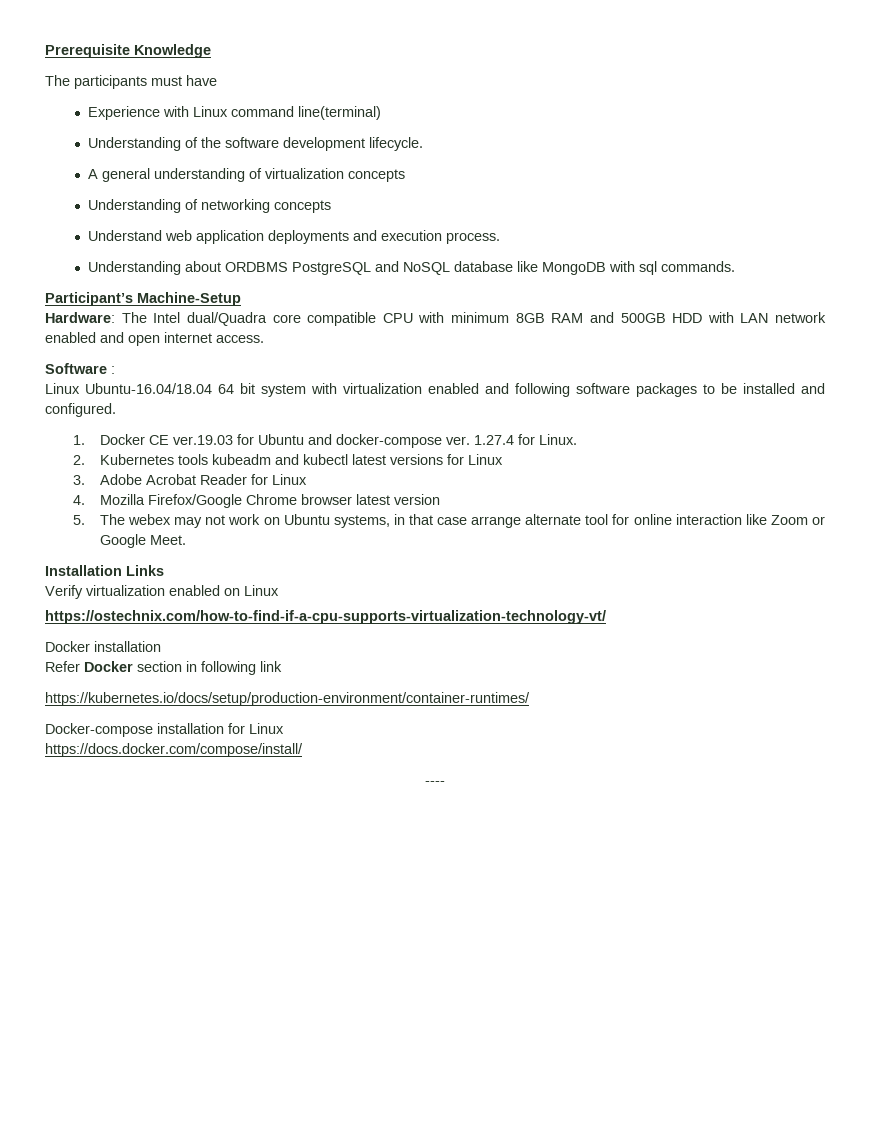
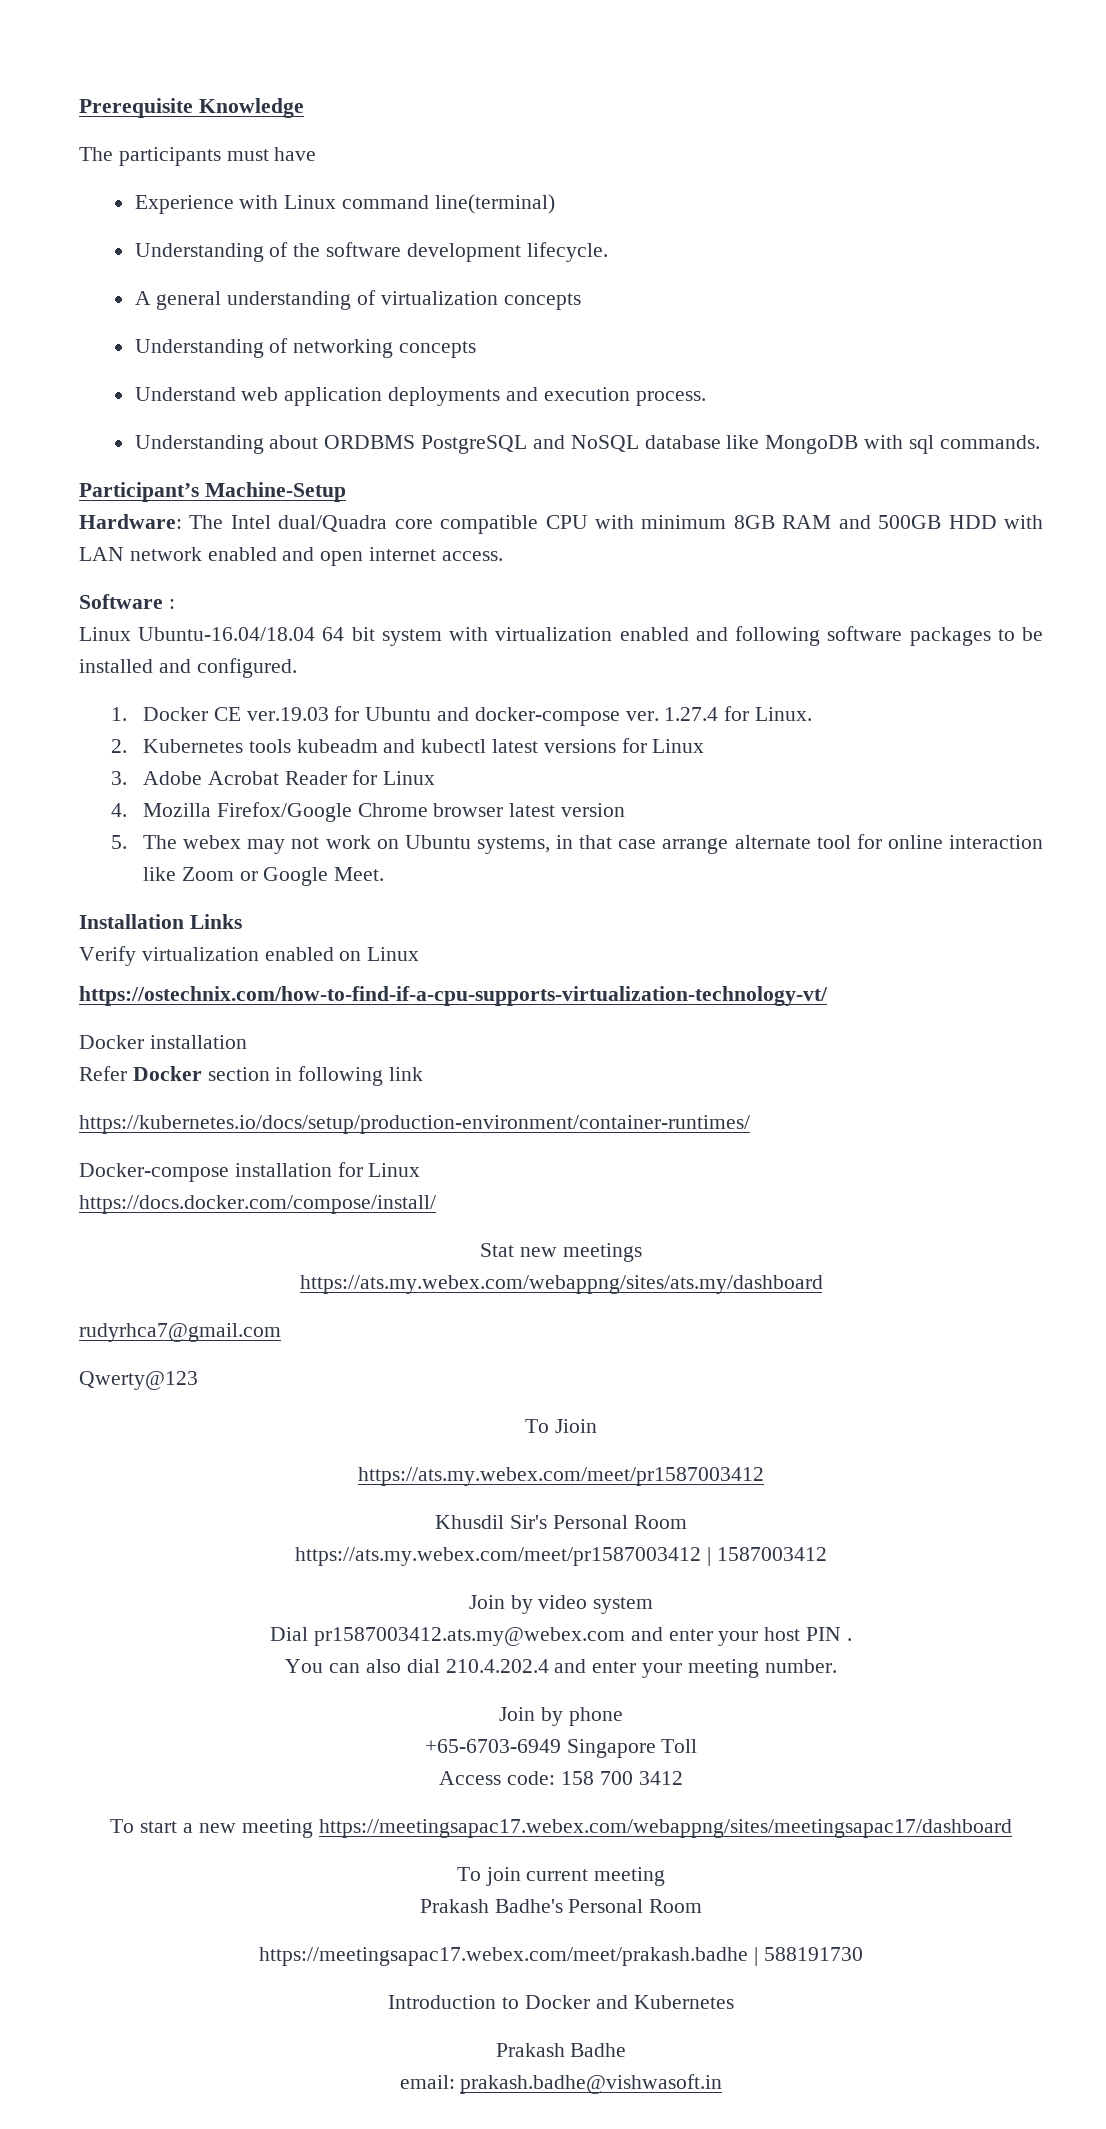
- ----
+ Stat new meetings
+ https://ats.my.webex.com/webappng/sites/ats.my/dashboard
+ rudyrhca7@gmail.com
+ Qwerty@123
+ To Jioin
+ https://ats.my.webex.com/meet/pr1587003412
+ Khusdil Sir's Personal Room
+ https://ats.my.webex.com/meet/pr1587003412 | 1587003412
+ Join by video system
+ Dial pr1587003412.ats.my@webex.com and enter your host PIN .
+ You can also dial 210.4.202.4 and enter your meeting number.
+ Join by phone
+ +65-6703-6949 Singapore Toll
+ Access code: 158 700 3412
+ To start a new meeting https://meetingsapac17.webex.com/webappng/sites/meetingsapac17/dashboard
+ To join current meeting
+ Prakash Badhe's Personal Room
+ https://meetingsapac17.webex.com/meet/prakash.badhe | 588191730
+ Introduction to Docker and Kubernetes
+ Prakash Badhe
+ email: prakash.badhe@vishwasoft.in

